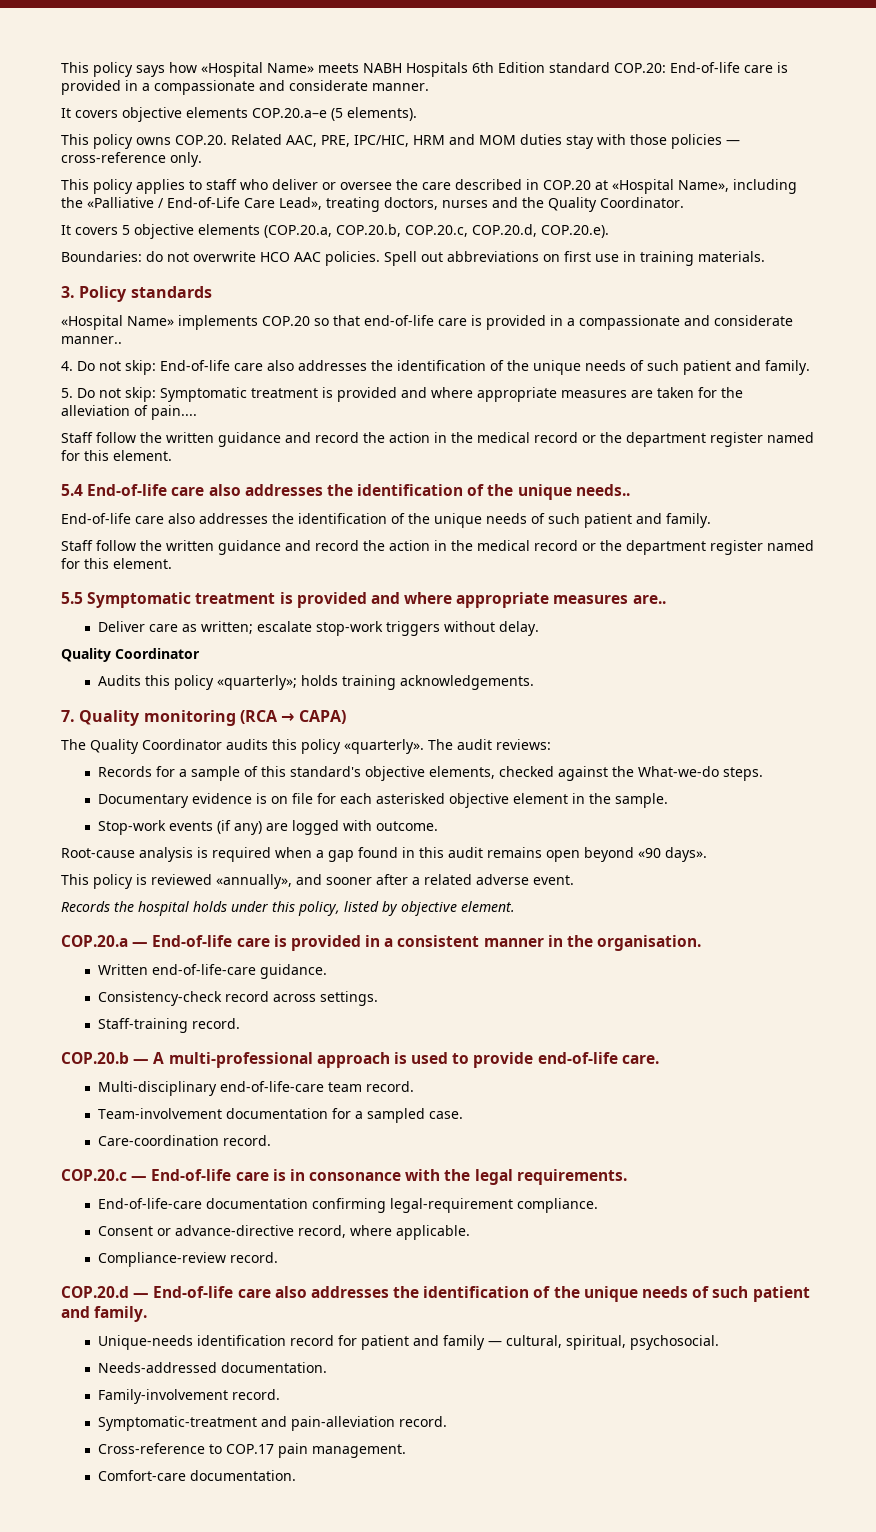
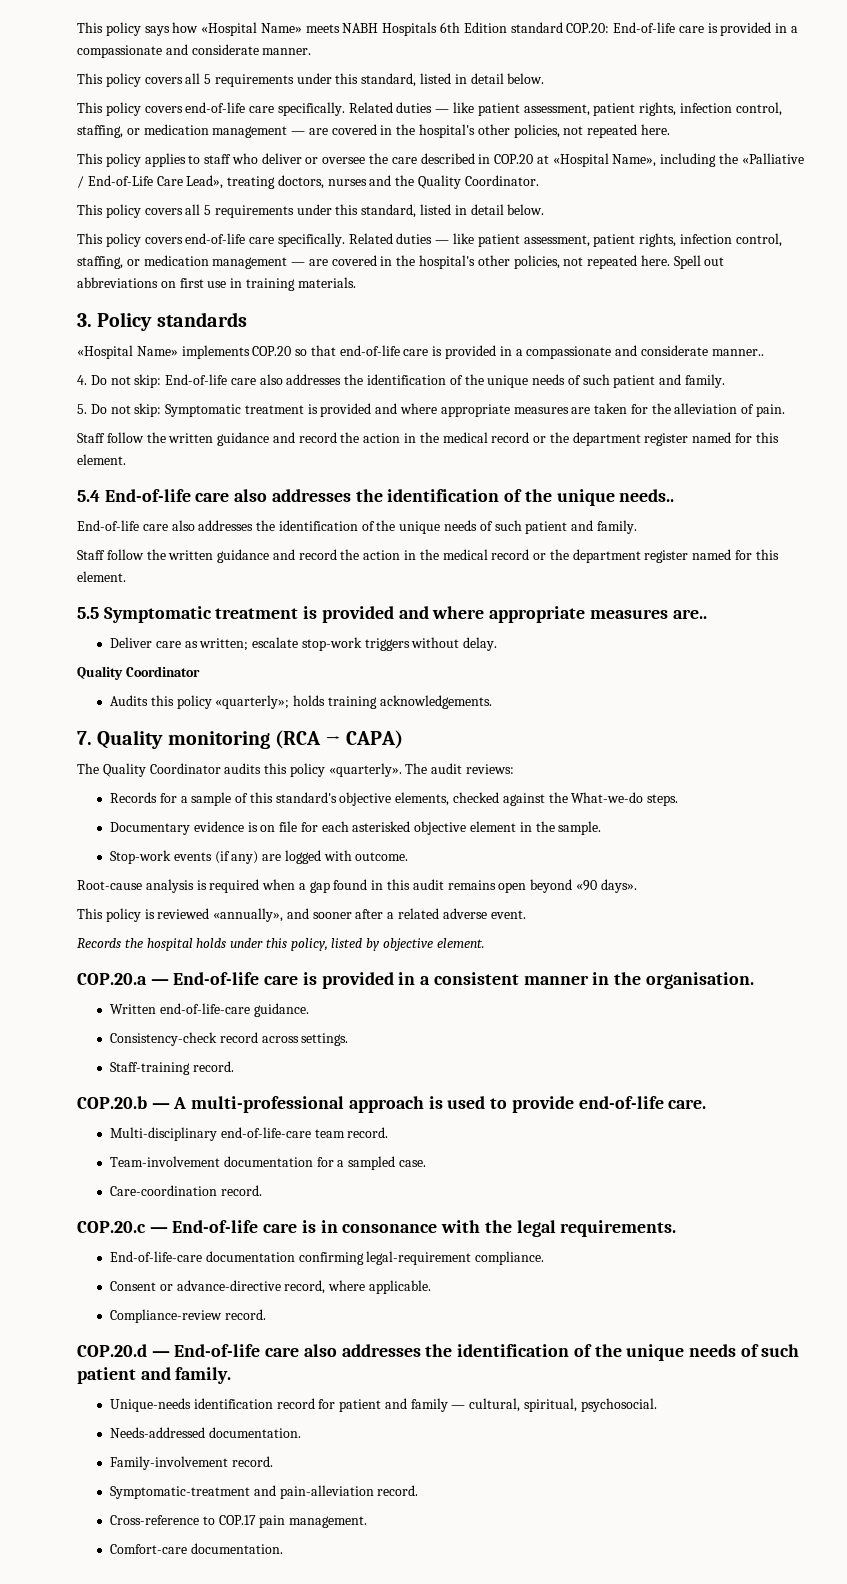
  This policy says how «Hospital Name» meets NABH Hospitals 6th Edition standard COP.20: End-of-life care is provided in a compassionate and considerate manner.
- It covers objective elements COP.20.a–e (5 elements).
- This policy owns COP.20. Related AAC, PRE, IPC/HIC, HRM and MOM duties stay with those policies — cross-reference only.
+ This policy covers all 5 requirements under this standard, listed in detail below.
+ This policy covers end-of-life care specifically. Related duties — like patient assessment, patient rights, infection control, staffing, or medication management — are covered in the hospital's other policies, not repeated here.
  This policy applies to staff who deliver or oversee the care described in COP.20 at «Hospital Name», including the «Palliative / End-of-Life Care Lead», treating doctors, nurses and the Quality Coordinator.
- It covers 5 objective elements (COP.20.a, COP.20.b, COP.20.c, COP.20.d, COP.20.e).
- Boundaries: do not overwrite HCO AAC policies.
+ This policy covers all 5 requirements under this standard, listed in detail below.
+ This policy covers end-of-life care specifically. Related duties — like patient assessment, patient rights, infection control, staffing, or medication management — are covered in the hospital's other policies, not repeated here.
- 5. Do not skip: Symptomatic treatment is provided and where appropriate measures are taken for the alleviation of pain....
+ 5. Do not skip: Symptomatic treatment is provided and where appropriate measures are taken for the alleviation of pain.

